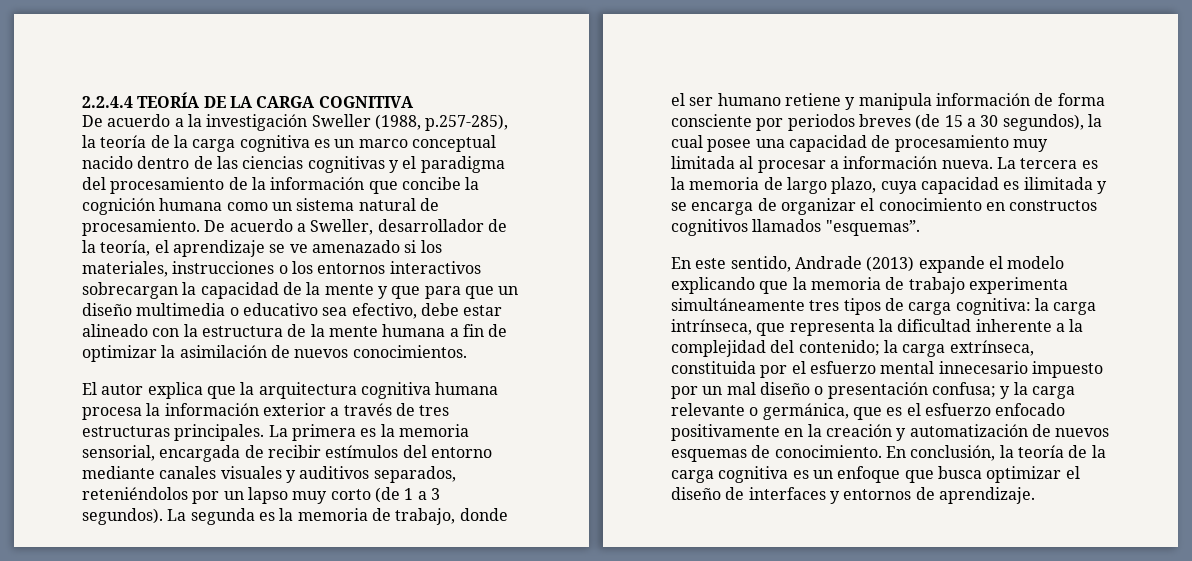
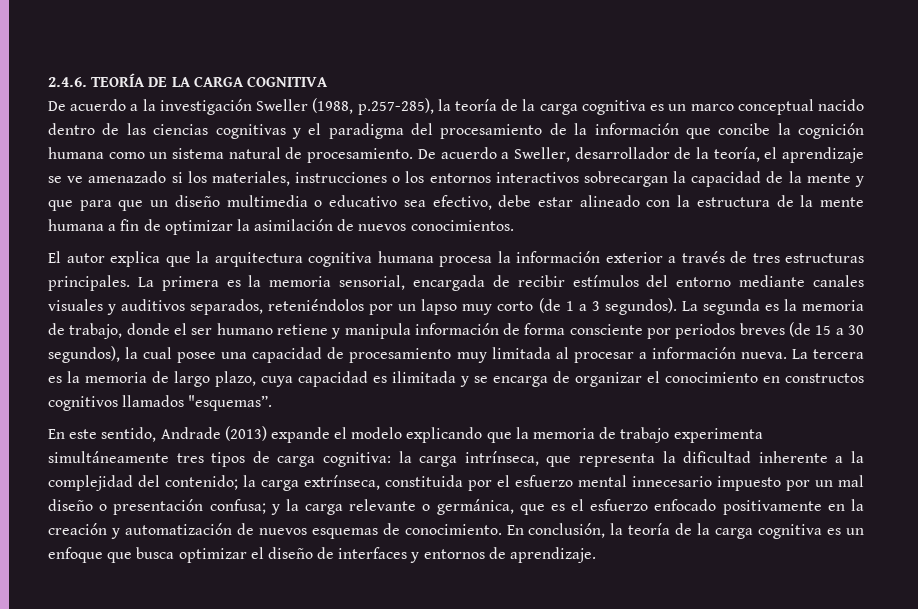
- 2.2.4.4 TEORÍA DE LA CARGA COGNITIVA
+ 2.4.6. TEORÍA DE LA CARGA COGNITIVA

